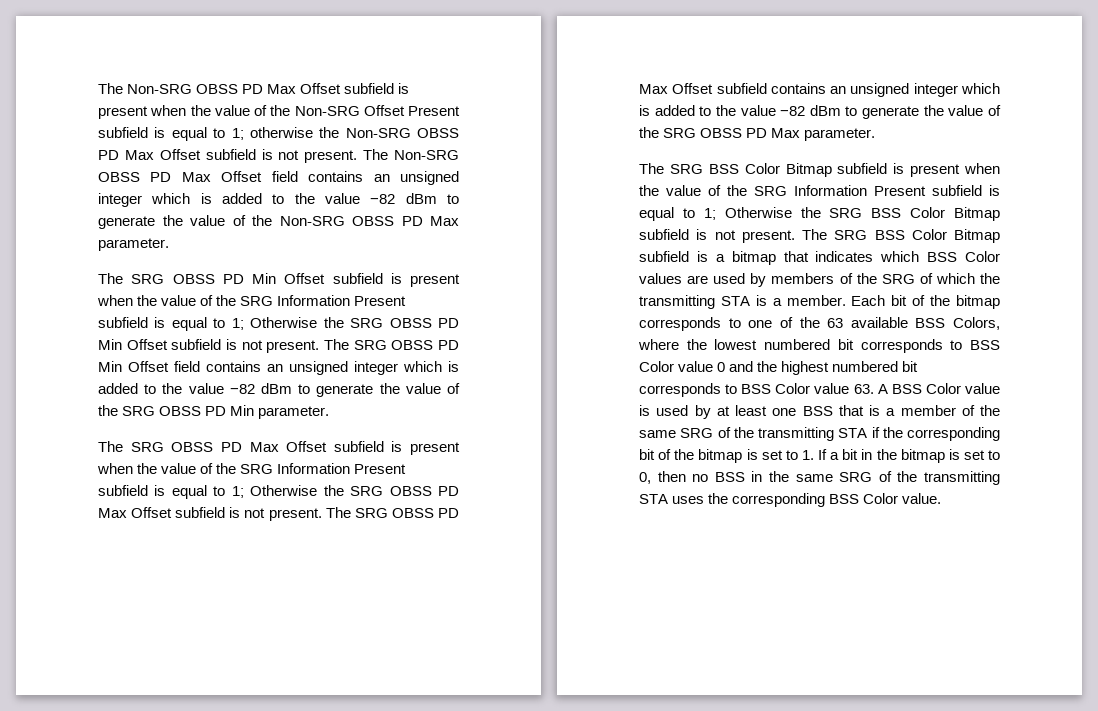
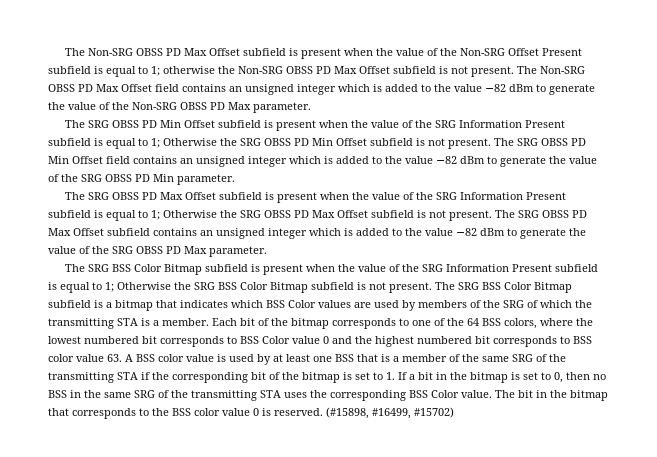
- Each bit of the bitmap corresponds to one of the 63 available BSS Colors, where the lowest numbered bit corresponds to BSS Color value 0 and the highest numbered bit corresponds to BSS Color value 63. A BSS Color value is used by at least one BSS that is a member of the same SRG of the transmitting STA if the corresponding bit of the bitmap is set to 1. If a bit in the bitmap is set to 0, then no BSS in the same SRG of the transmitting STA uses the corresponding BSS Color value.
+ Each bit of the bitmap corresponds to one of the 64 BSS colors, where the lowest numbered bit corresponds to BSS Color value 0 and the highest numbered bit corresponds to BSS color value 63. A BSS color value is used by at least one BSS that is a member of the same SRG of the transmitting STA if the corresponding bit of the bitmap is set to 1. If a bit in the bitmap is set to 0, then no BSS in the same SRG of the transmitting STA uses the corresponding BSS Color value.
+ The bit in the bitmap that corresponds to the BSS color value 0 is reserved. (#15898, #16499, #15702)

